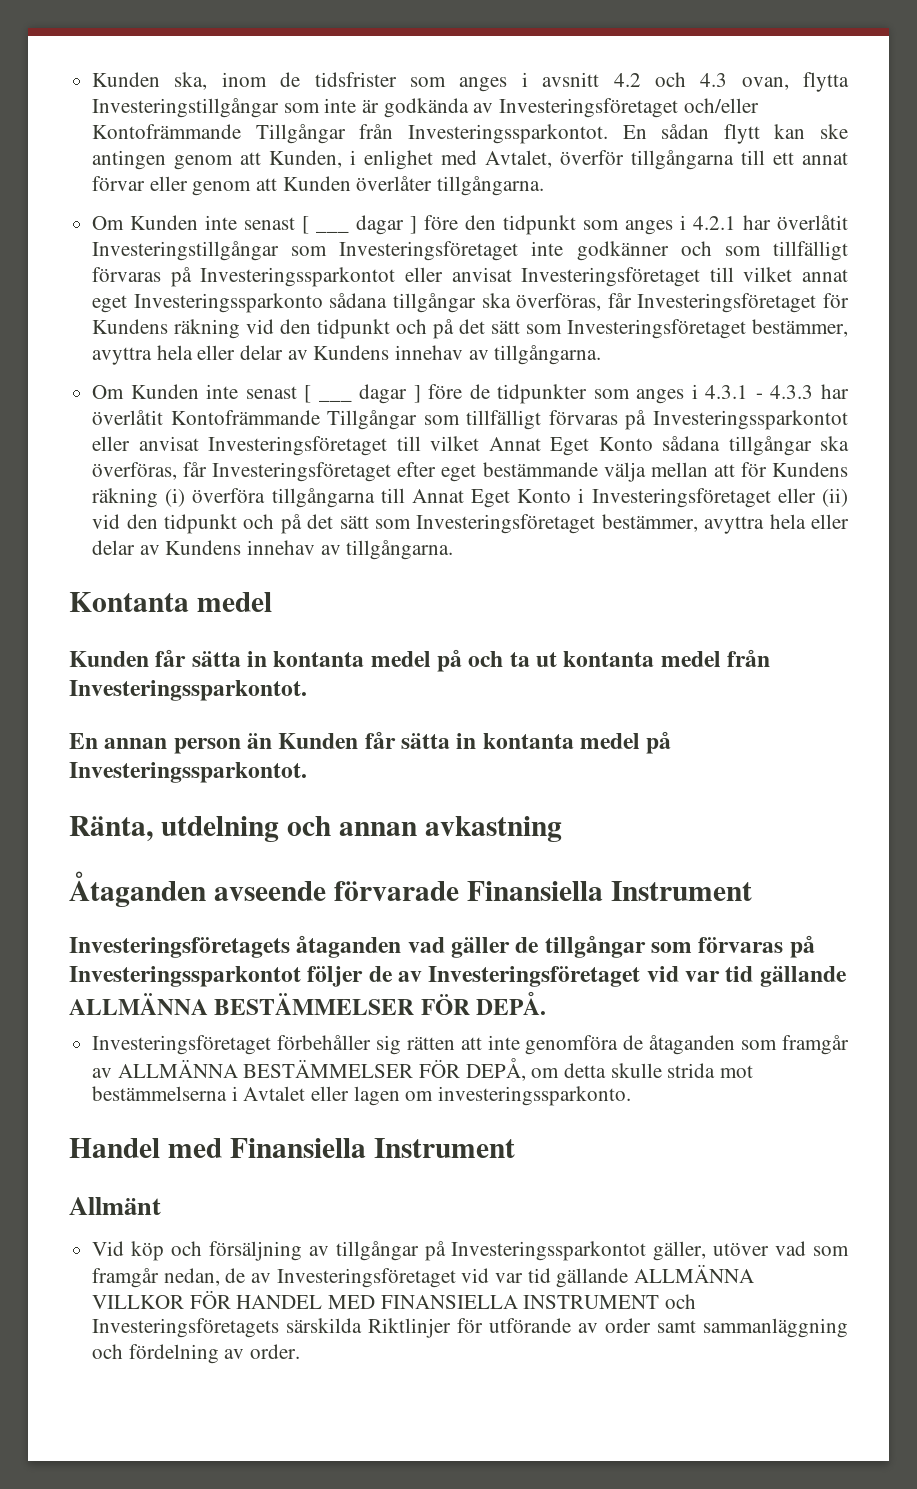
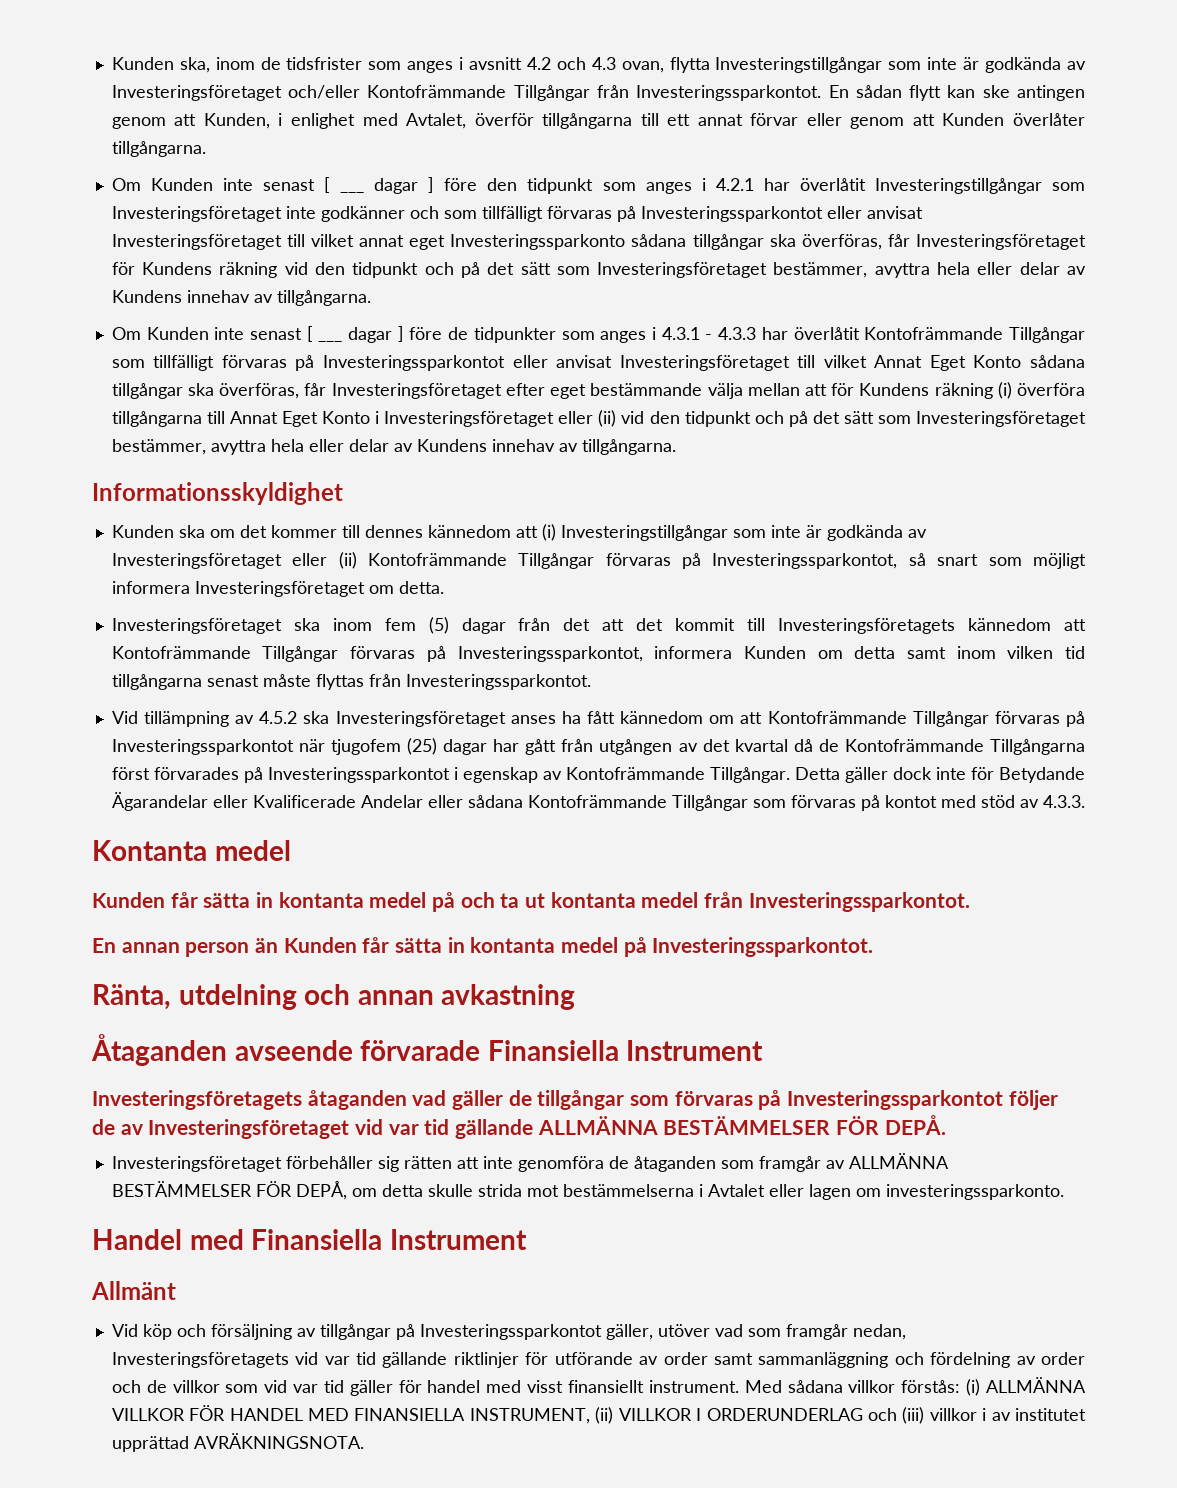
+ Informationsskyldighet
+ Kunden ska om det kommer till dennes kännedom att (i) Investeringstillgångar som inte är godkända av Investeringsföretaget eller (ii) Kontofrämmande Tillgångar förvaras på Investeringssparkontot, så snart som möjligt informera Investeringsföretaget om detta.
+ Investeringsföretaget ska inom fem (5) dagar från det att det kommit till Investeringsföretagets kännedom att Kontofrämmande Tillgångar förvaras på Investeringssparkontot, informera Kunden om detta samt inom vilken tid tillgångarna senast måste flyttas från Investeringssparkontot.
+ Vid tillämpning av 4.5.2 ska Investeringsföretaget anses ha fått kännedom om att Kontofrämmande Tillgångar förvaras på Investeringssparkontot när tjugofem (25) dagar har gått från utgången av det kvartal då de Kontofrämmande Tillgångarna först förvarades på Investeringssparkontot i egenskap av Kontofrämmande Tillgångar. Detta gäller dock inte för Betydande Ägarandelar eller Kvalificerade Andelar eller sådana Kontofrämmande Tillgångar som förvaras på kontot med stöd av 4.3.3.
- Vid köp och försäljning av tillgångar på Investeringssparkontot gäller, utöver vad som framgår nedan, de av Investeringsföretaget vid var tid gällande ALLMÄNNA VILLKOR FÖR HANDEL MED FINANSIELLA INSTRUMENT och Investeringsföretagets särskilda Riktlinjer för utförande av order samt sammanläggning och fördelning av order.
+ Vid köp och försäljning av tillgångar på Investeringssparkontot gäller, utöver vad som framgår nedan, Investeringsföretagets vid var tid gällande riktlinjer för utförande av order samt sammanläggning och fördelning av order och de villkor som vid var tid gäller för handel med visst finansiellt instrument. Med sådana villkor förstås: (i) ALLMÄNNA VILLKOR FÖR HANDEL MED FINANSIELLA INSTRUMENT, (ii) VILLKOR I ORDERUNDERLAG och (iii) villkor i av institutet upprättad AVRÄKNINGSNOTA.

